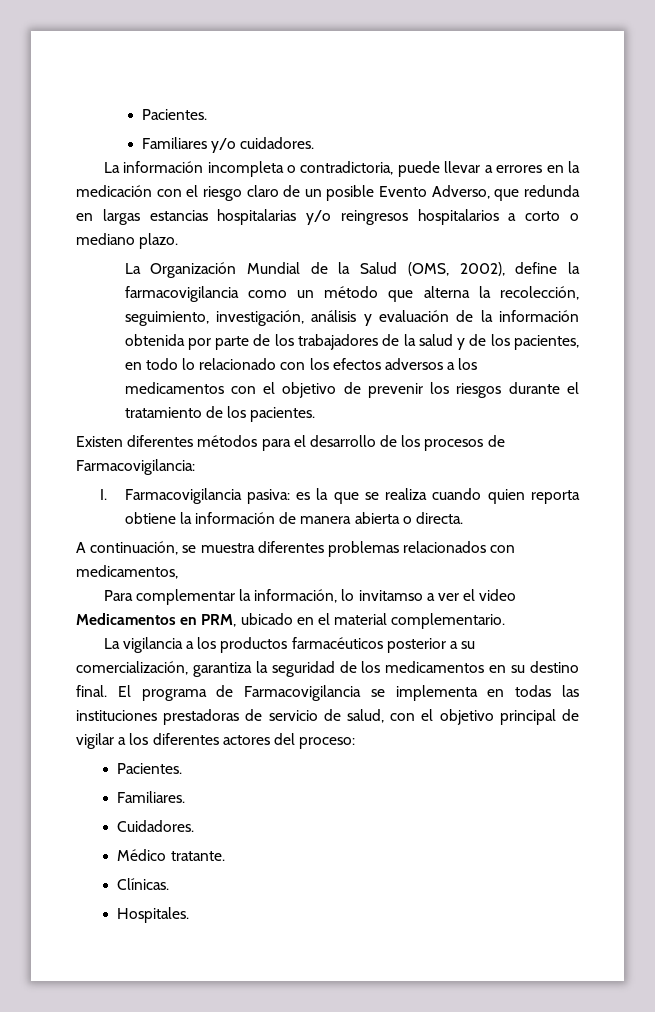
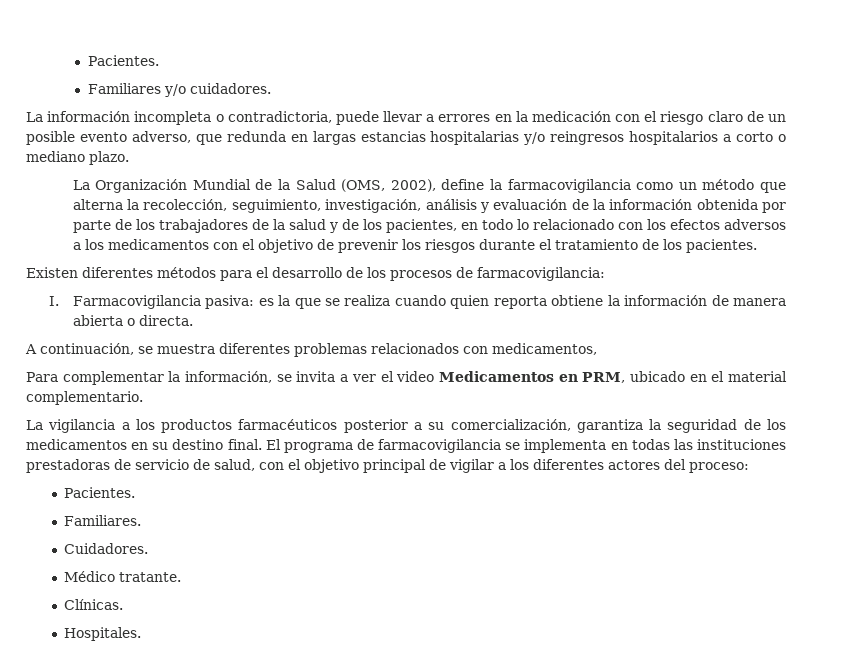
- La información incompleta o contradictoria, puede llevar a errores en la medicación con el riesgo claro de un posible Evento Adverso, que redunda en largas estancias hospitalarias y/o reingresos hospitalarios a corto o mediano plazo.
+ La información incompleta o contradictoria, puede llevar a errores en la medicación con el riesgo claro de un posible evento adverso, que redunda en largas estancias hospitalarias y/o reingresos hospitalarios a corto o mediano plazo.
- Existen diferentes métodos para el desarrollo de los procesos de Farmacovigilancia:
+ Existen diferentes métodos para el desarrollo de los procesos de farmacovigilancia:
- Para complementar la información, lo invitamso a ver el video Medicamentos en PRM, ubicado en el material complementario.
+ Para complementar la información, se invita a ver el video Medicamentos en PRM, ubicado en el material complementario.
- El programa de Farmacovigilancia se implementa en todas las instituciones prestadoras de servicio de salud, con el objetivo principal de vigilar a los diferentes actores del proceso:
+ El programa de farmacovigilancia se implementa en todas las instituciones prestadoras de servicio de salud, con el objetivo principal de vigilar a los diferentes actores del proceso:

